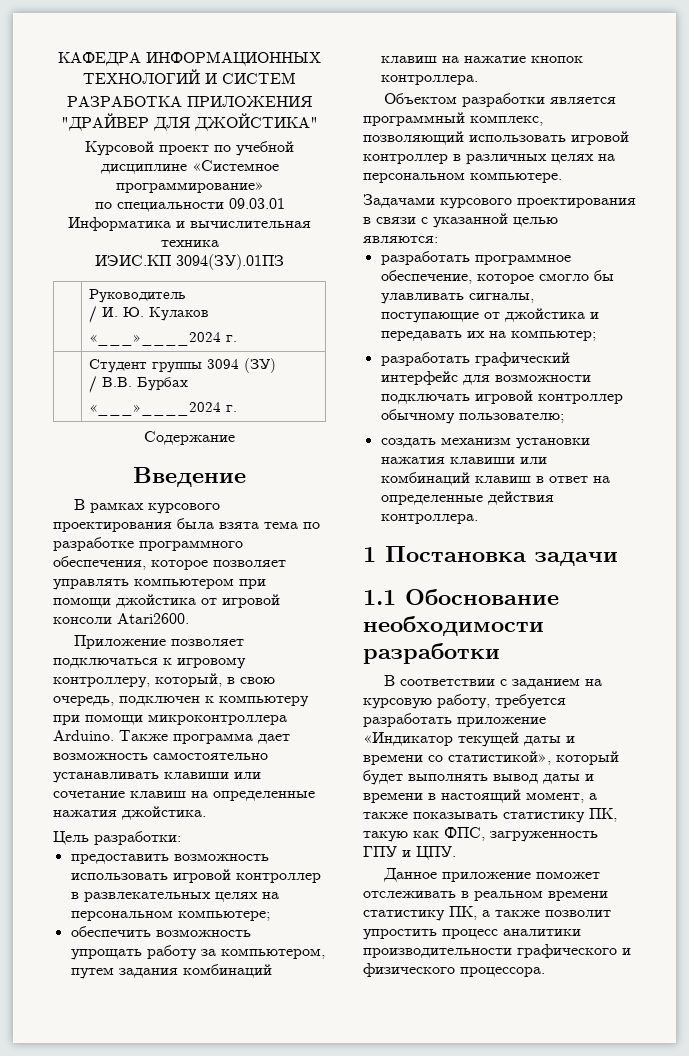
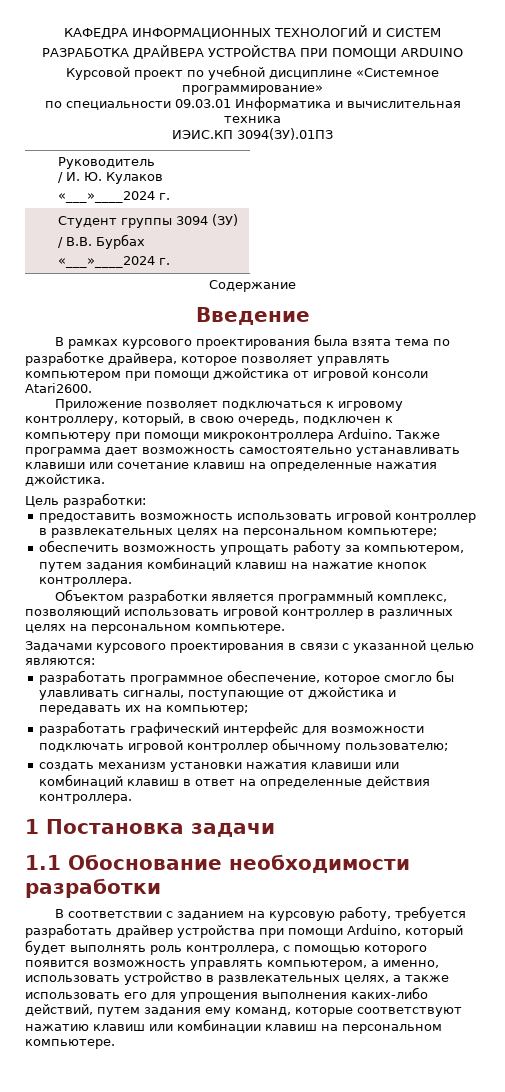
- РАЗРАБОТКА ПРИЛОЖЕНИЯ "ДРАЙВЕР ДЛЯ ДЖОЙСТИКА"
+ РАЗРАБОТКА ДРАЙВЕРА УСТРОЙСТВА ПРИ ПОМОЩИ ARDUINO
- В рамках курсового проектирования была взята тема по разработке программного обеспечения, которое позволяет управлять компьютером при помощи джойстика от игровой консоли Atari2600.
+ В рамках курсового проектирования была взята тема по разработке драйвера, которое позволяет управлять компьютером при помощи джойстика от игровой консоли Atari2600.
- В соответствии с заданием на курсовую работу, требуется разработать приложение «Индикатор текущей даты и времени со статистикой», который будет выполнять вывод даты и времени в настоящий момент, а также показывать статистику ПК, такую как ФПС, загруженность ГПУ и ЦПУ.
- Данное приложение поможет отслеживать в реальном времени статистику ПК, а также позволит упростить процесс аналитики производительности графического и физического процессора.
+ В соответствии с заданием на курсовую работу, требуется разработать драйвер устройства при помощи Arduino, который будет выполнять роль контроллера, с помощью которого появится возможность управлять компьютером, а именно, использовать устройство в развлекательных целях, а также использовать его для упрощения выполнения каких-либо действий, путем задания ему команд, которые соответствуют нажатию клавиш или комбинации клавиш на персональном компьютере.

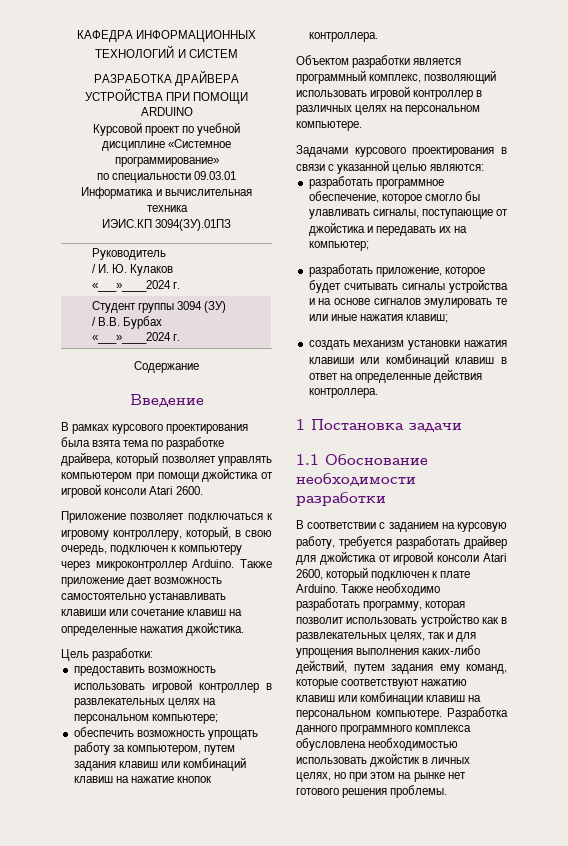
- В рамках курсового проектирования была взята тема по разработке драйвера, которое позволяет управлять компьютером при помощи джойстика от игровой консоли Atari2600.
+ В рамках курсового проектирования была взята тема по разработке драйвера, который позволяет управлять компьютером при помощи джойстика от игровой консоли Atari 2600.
- Приложение позволяет подключаться к игровому контроллеру, который, в свою очередь, подключен к компьютеру при помощи микроконтроллера Arduino. Также программа дает возможность самостоятельно устанавливать клавиши или сочетание клавиш на определенные нажатия джойстика.
+ Приложение позволяет подключаться к игровому контроллеру, который, в свою очередь, подключен к компьютеру через микроконтроллер Arduino. Также приложение дает возможность самостоятельно устанавливать клавиши или сочетание клавиш на определенные нажатия джойстика.
- обеспечить возможность упрощать работу за компьютером, путем задания комбинаций клавиш на нажатие кнопок контроллера.
+ обеспечить возможность упрощать работу за компьютером, путем задания клавиш или комбинаций клавиш на нажатие кнопок контроллера.
- разработать графический интерфейс для возможности подключать игровой контроллер обычному пользователю;
+ разработать приложение, которое будет считывать сигналы устройства и на основе сигналов эмулировать те или иные нажатия клавиш;
- В соответствии с заданием на курсовую работу, требуется разработать драйвер устройства при помощи Arduino, который будет выполнять роль контроллера, с помощью которого появится возможность управлять компьютером, а именно, использовать устройство в развлекательных целях, а также использовать его для упрощения выполнения каких-либо действий, путем задания ему команд, которые соответствуют нажатию клавиш или комбинации клавиш на персональном компьютере.
+ В соответствии с заданием на курсовую работу, требуется разработать драйвер для джойстика от игровой консоли Atari 2600, который подключен к плате Arduino. Также необходимо разработать программу, которая позволит использовать устройство как в развлекательных целях, так и для упрощения выполнения каких-либо действий, путем задания ему команд, которые соответствуют нажатию клавиш или комбинации клавиш на персональном компьютере.
+ Разработка данного программного комплекса обусловлена необходимостью использовать джойстик в личных целях, но при этом на рынке нет готового решения проблемы.

